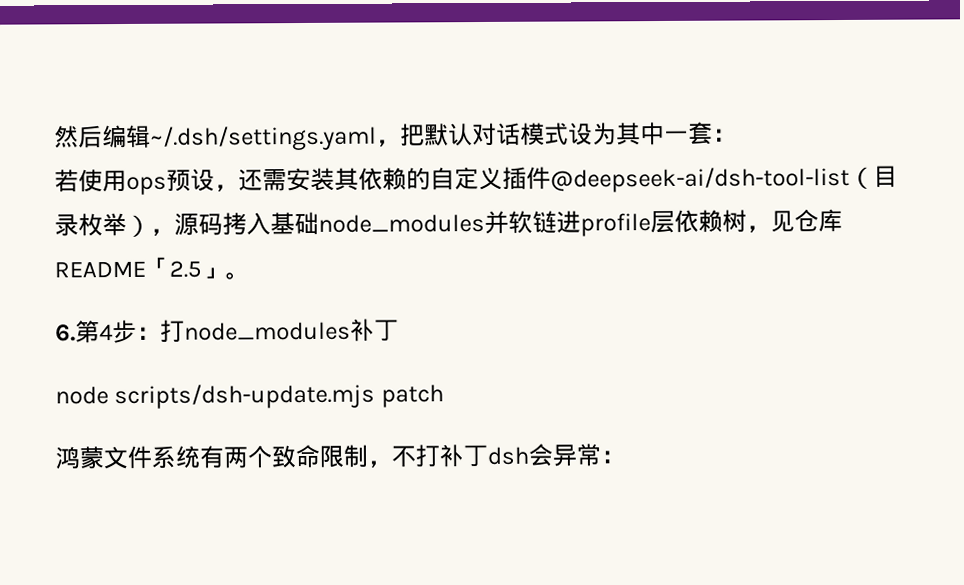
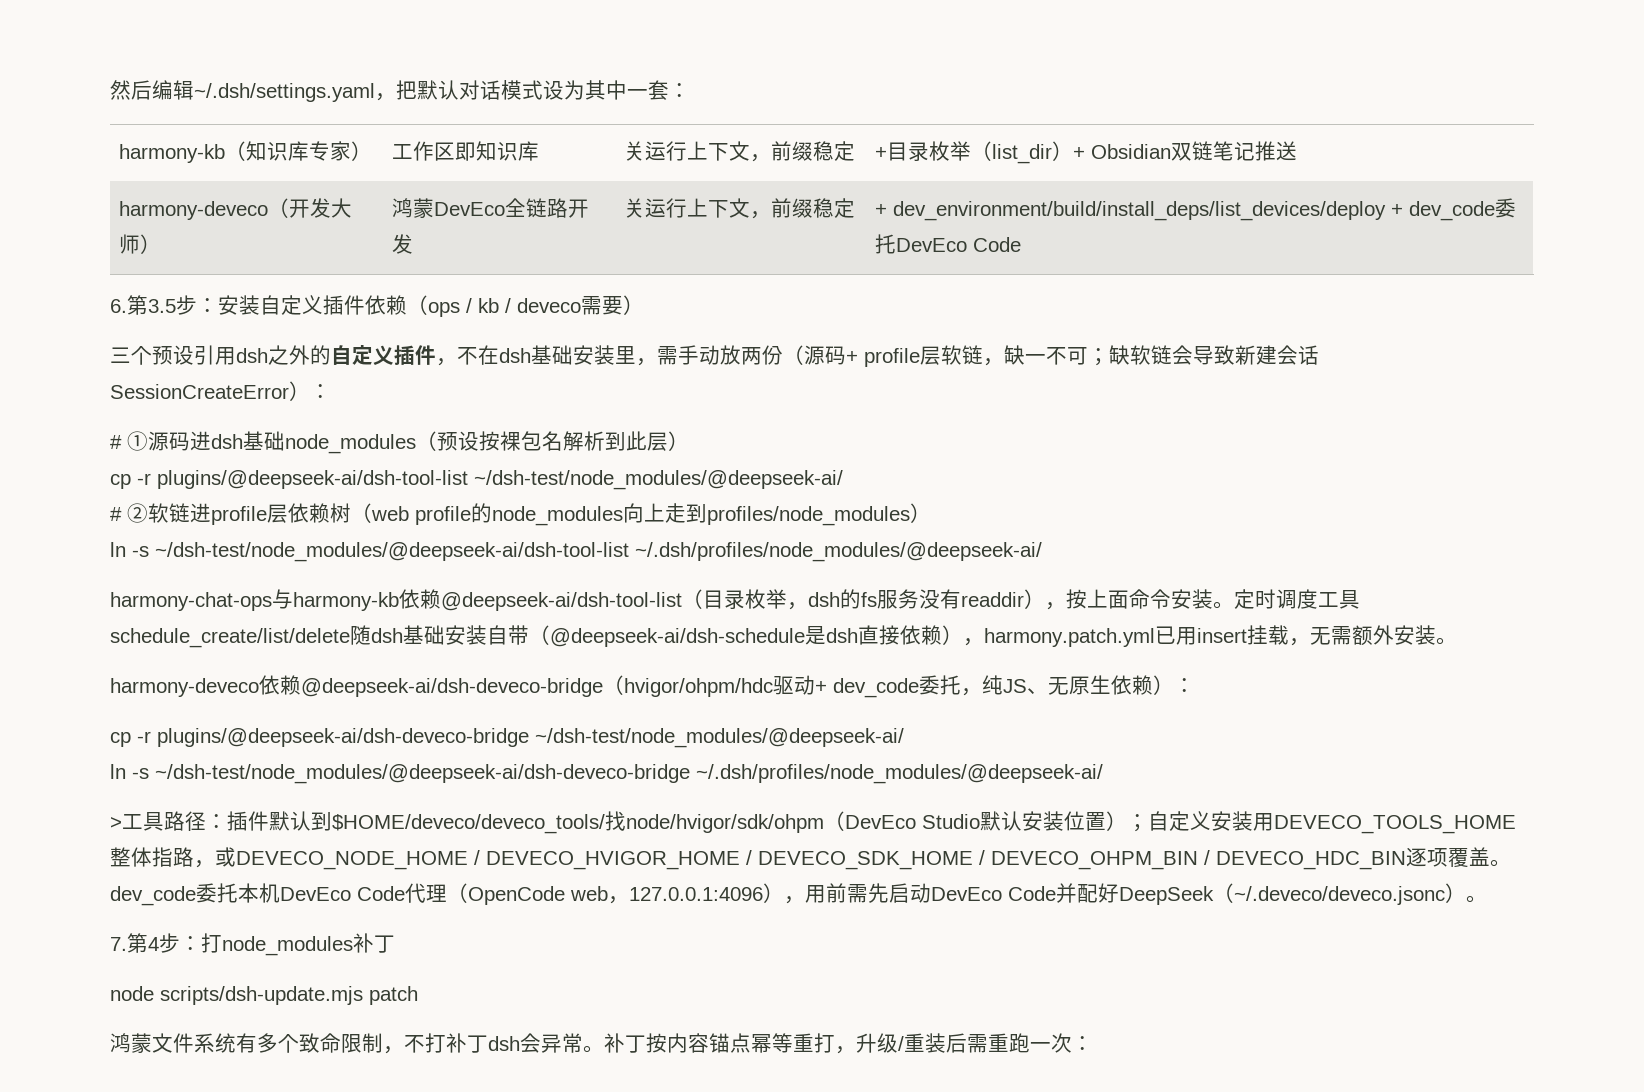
- 若使用ops预设，还需安装其依赖的自定义插件@deepseek-ai/dsh-tool-list（目录枚举），源码拷入基础node_modules并软链进profile层依赖树，见仓库README「2.5」。
- 6.第4步：打node_modules补丁
+ harmony-kb（知识库专家） | 工作区即知识库 | 关运行上下文，前缀稳定 | +目录枚举（list_dir）+ Obsidian双链笔记推送
+ harmony-deveco（开发大师） | 鸿蒙DevEco全链路开发 | 关运行上下文，前缀稳定 | + dev_environment/build/install_deps/list_devices/deploy + dev_code委托DevEco Code
+ 6.第3.5步：安装自定义插件依赖（ops / kb / deveco需要）
+ 三个预设引用dsh之外的自定义插件，不在dsh基础安装里，需手动放两份（源码+ profile层软链，缺一不可；缺软链会导致新建会话SessionCreateError）：
+ # ①源码进dsh基础node_modules（预设按裸包名解析到此层）
+ cp -r plugins/@deepseek-ai/dsh-tool-list ~/dsh-test/node_modules/@deepseek-ai/
+ # ②软链进profile层依赖树（web profile的node_modules向上走到profiles/node_modules）
+ ln -s ~/dsh-test/node_modules/@deepseek-ai/dsh-tool-list ~/.dsh/profiles/node_modules/@deepseek-ai/
+ harmony-chat-ops与harmony-kb依赖@deepseek-ai/dsh-tool-list（目录枚举，dsh的fs服务没有readdir），按上面命令安装。定时调度工具schedule_create/list/delete随dsh基础安装自带（@deepseek-ai/dsh-schedule是dsh直接依赖），harmony.patch.yml已用insert挂载，无需额外安装。
+ harmony-deveco依赖@deepseek-ai/dsh-deveco-bridge（hvigor/ohpm/hdc驱动+ dev_code委托，纯JS、无原生依赖）：
+ cp -r plugins/@deepseek-ai/dsh-deveco-bridge ~/dsh-test/node_modules/@deepseek-ai/
+ ln -s ~/dsh-test/node_modules/@deepseek-ai/dsh-deveco-bridge ~/.dsh/profiles/node_modules/@deepseek-ai/
+ >工具路径：插件默认到$HOME/deveco/deveco_tools/找node/hvigor/sdk/ohpm（DevEco Studio默认安装位置）；自定义安装用DEVECO_TOOLS_HOME整体指路，或DEVECO_NODE_HOME / DEVECO_HVIGOR_HOME / DEVECO_SDK_HOME / DEVECO_OHPM_BIN / DEVECO_HDC_BIN逐项覆盖。dev_code委托本机DevEco Code代理（OpenCode web，127.0.0.1:4096），用前需先启动DevEco Code并配好DeepSeek（~/.deveco/deveco.jsonc）。
+ 7.第4步：打node_modules补丁
- 鸿蒙文件系统有两个致命限制，不打补丁dsh会异常：
+ 鸿蒙文件系统有多个致命限制，不打补丁dsh会异常。补丁按内容锚点幂等重打，升级/重装后需重跑一次：

